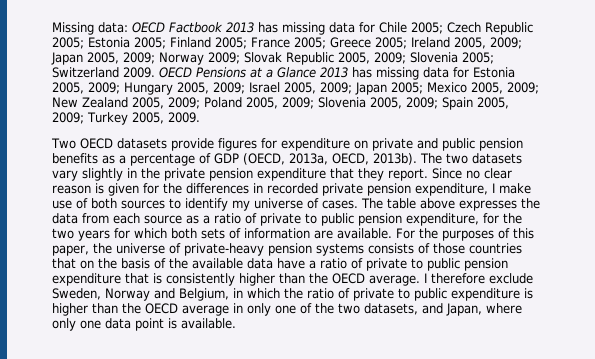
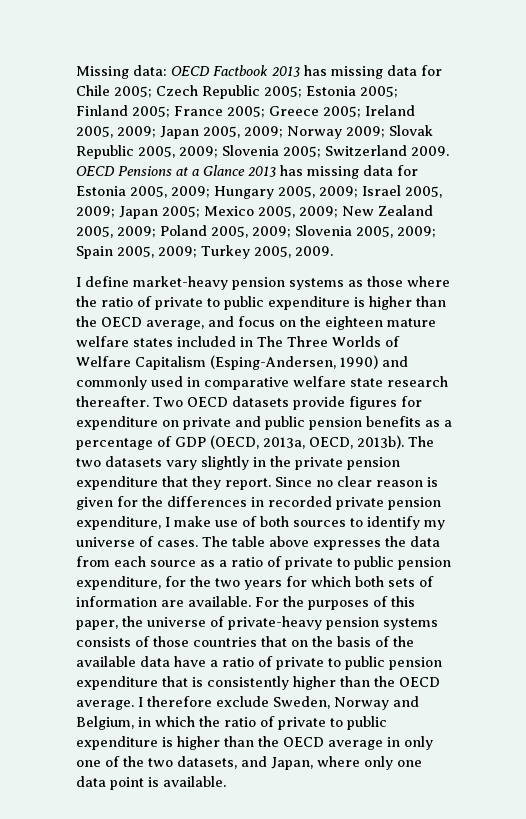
+ I define market-heavy pension systems as those where the ratio of private to public expenditure is higher than the OECD average, and focus on the eighteen mature welfare states included in The Three Worlds of Welfare Capitalism (Esping-Andersen, 1990) and commonly used in comparative welfare state research thereafter.

